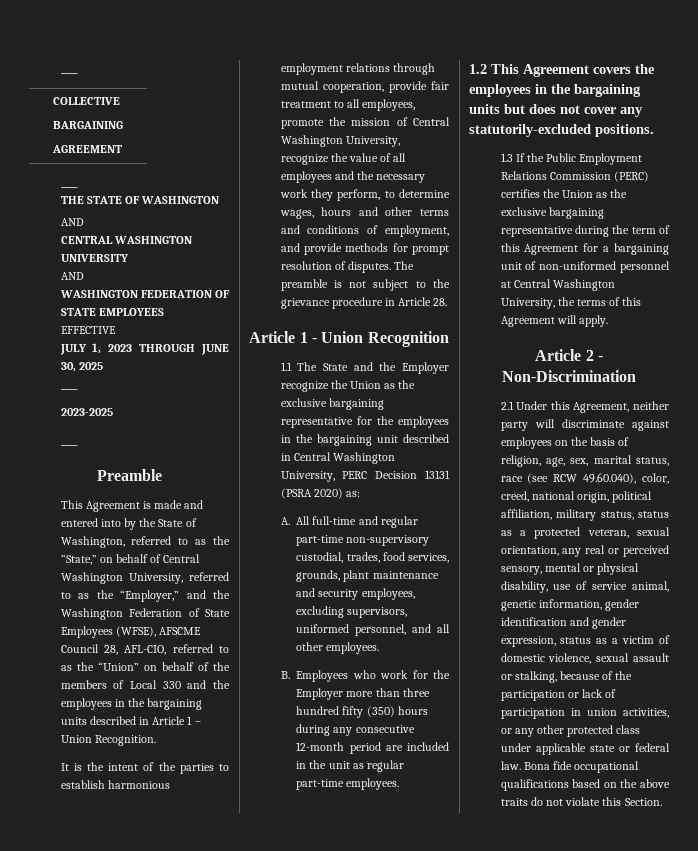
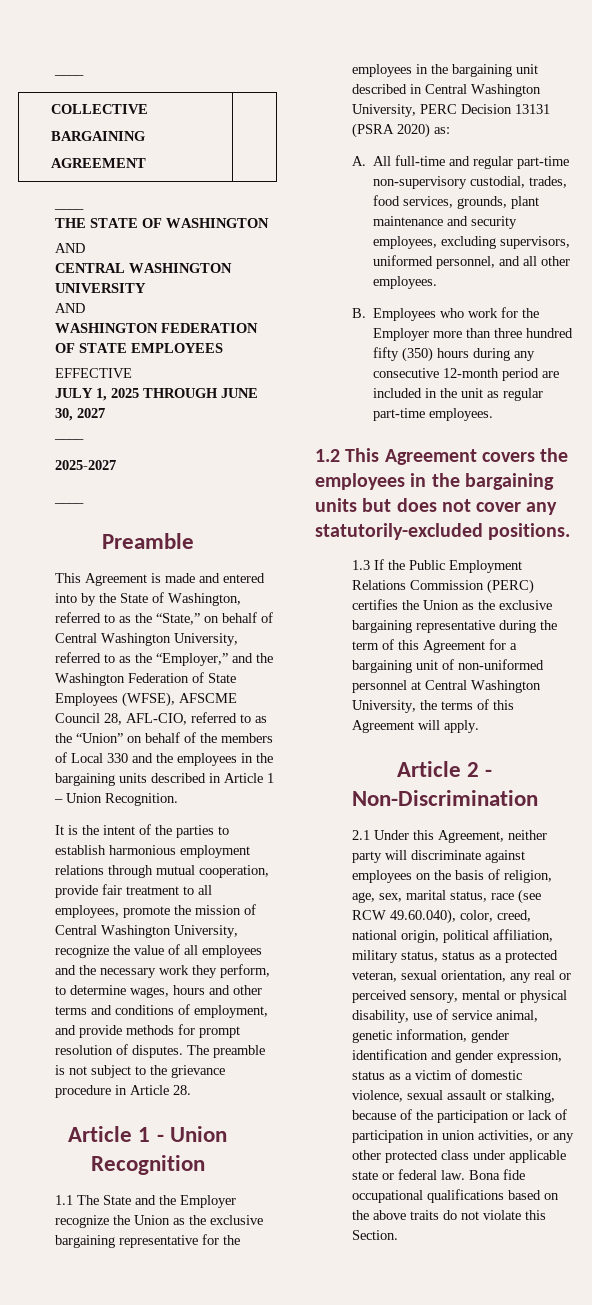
- JULY 1, 2023 THROUGH JUNE 30, 2025
+ JULY 1, 2025 THROUGH JUNE 30, 2027
  ____
- 2023-2025
+ 2025-2027

